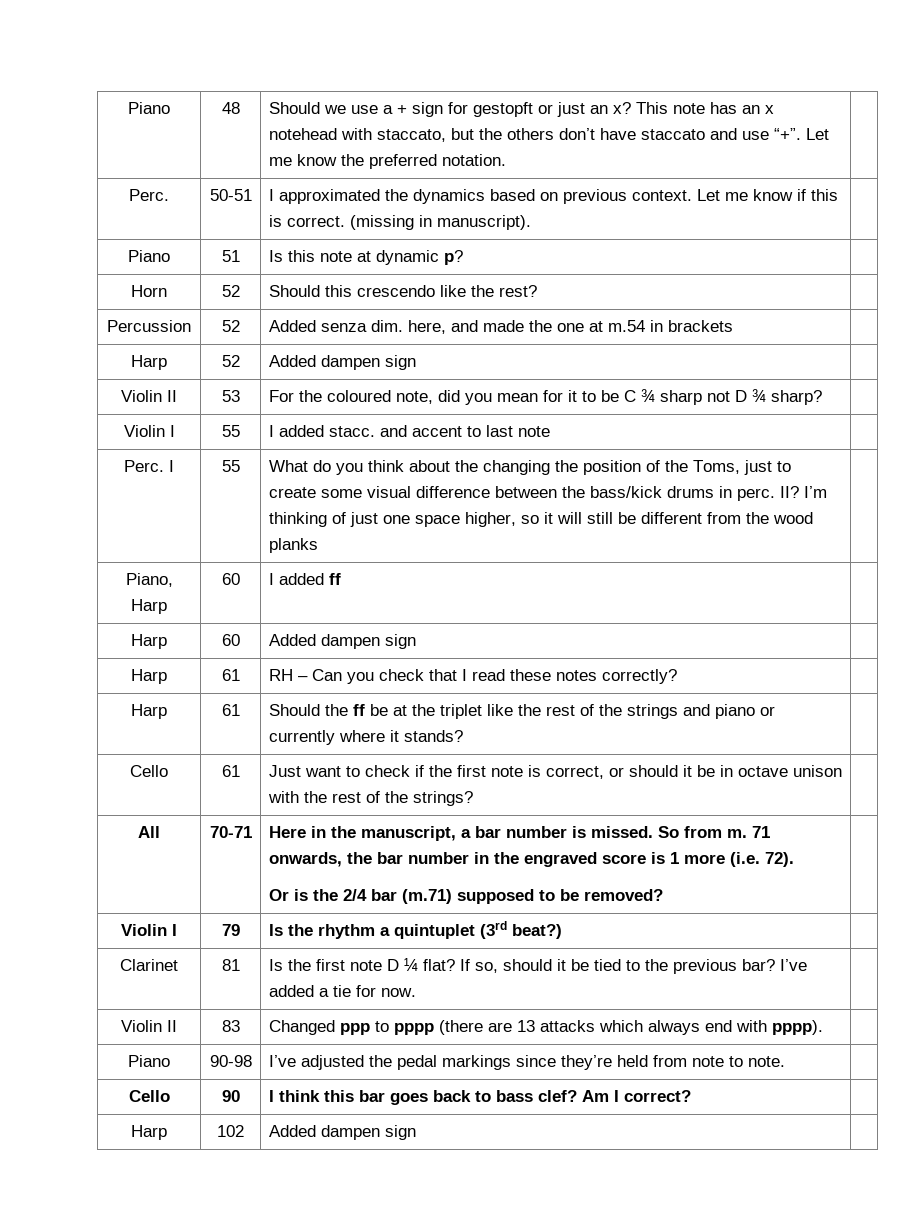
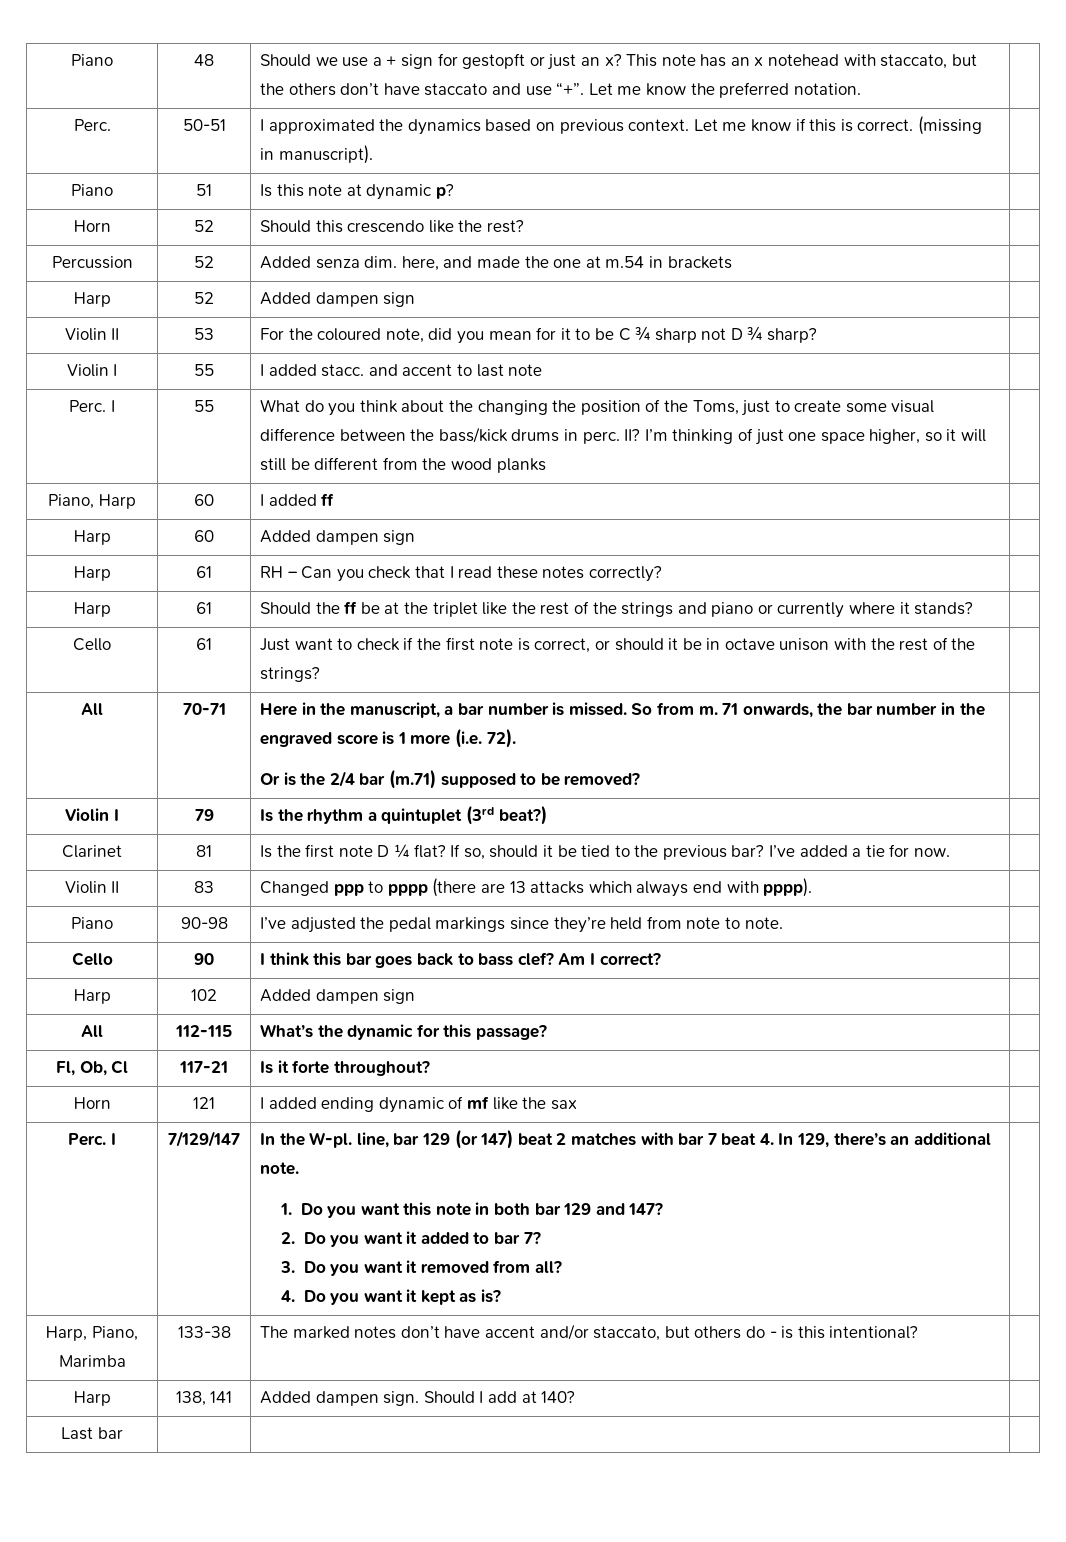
+ All | 112-115 | What’s the dynamic for this passage? |
+ Fl, Ob, Cl | 117-21 | Is it forte throughout? |
+ Horn | 121 | I added ending dynamic of mf like the sax |
+ Perc. I | 7/129/147 | In the W-pl. line, bar 129 (or 147) beat 2 matches with bar 7 beat 4. In 129, there’s an additional note.
+ 1. Do you want this note in both bar 129 and 147?
+ 2. Do you want it added to bar 7?
+ 3. Do you want it removed from all?
+ 4. Do you want it kept as is? |
+ Harp, Piano, Marimba | 133-38 | The marked notes don’t have accent and/or staccato, but others do - is this intentional? |
+ Harp | 138, 141 | Added dampen sign. Should I add at 140? |
+ Last bar | | |

